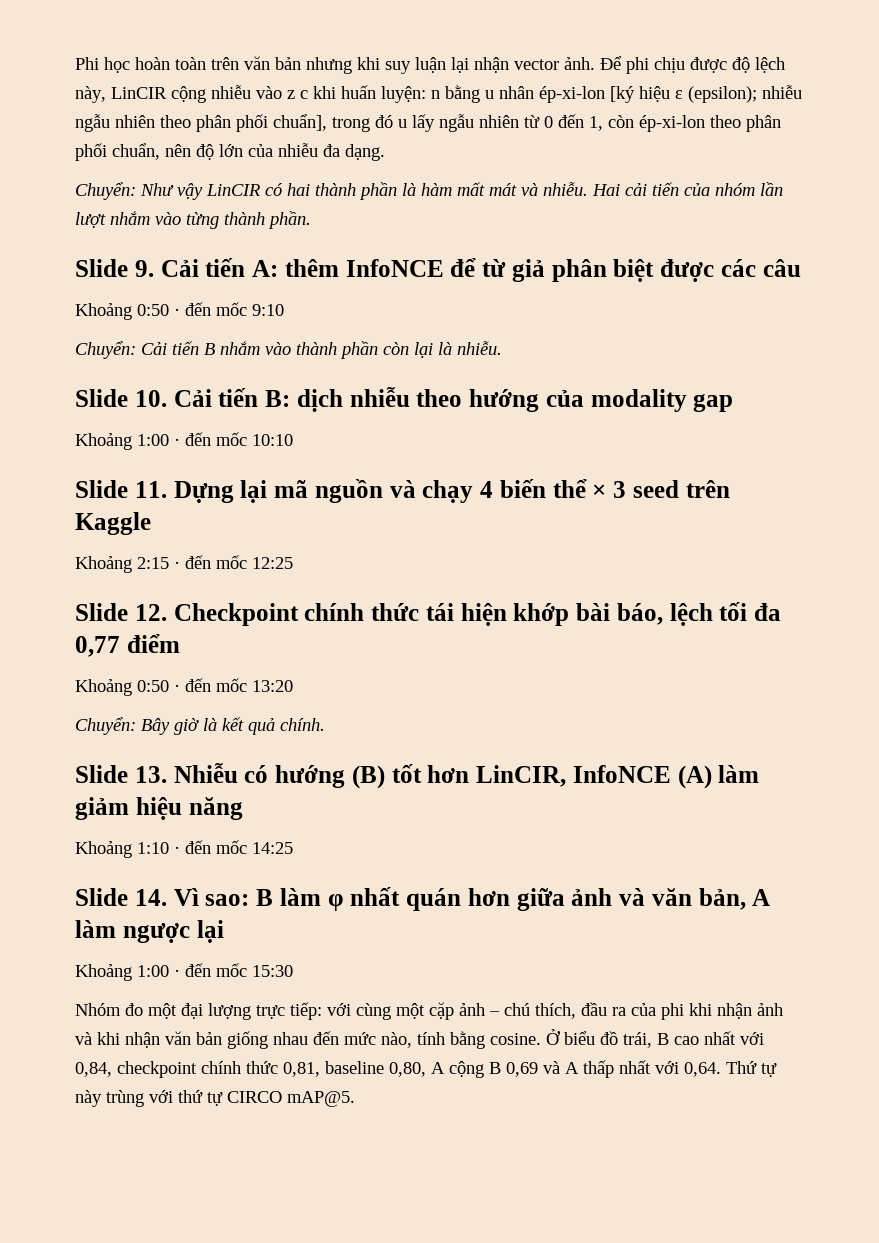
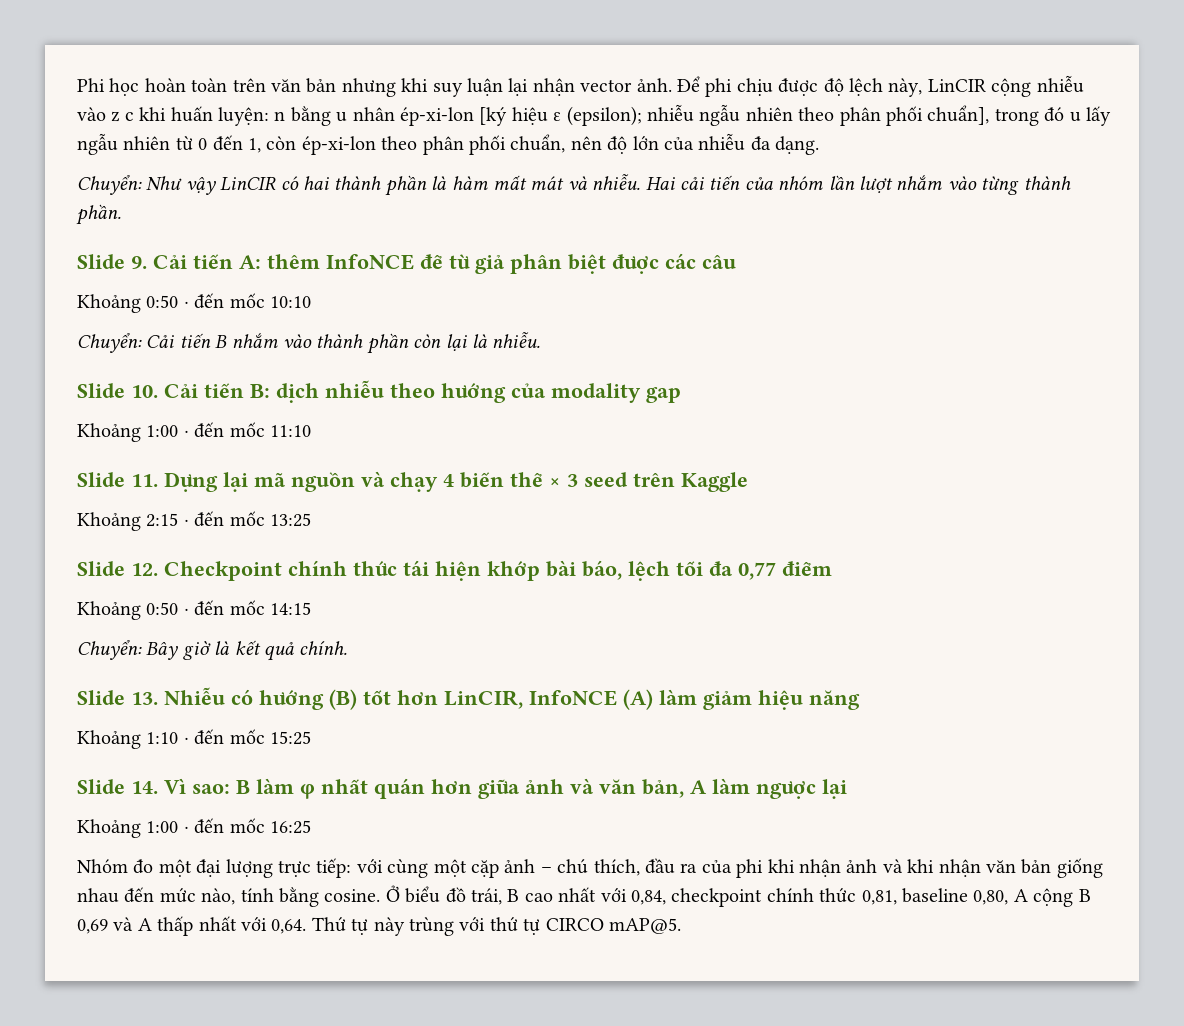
- Khoảng 0:50 · đến mốc 9:10
+ Khoảng 0:50 · đến mốc 10:10
- Khoảng 1:00 · đến mốc 10:10
+ Khoảng 1:00 · đến mốc 11:10
- Khoảng 2:15 · đến mốc 12:25
+ Khoảng 2:15 · đến mốc 13:25
- Khoảng 0:50 · đến mốc 13:20
+ Khoảng 0:50 · đến mốc 14:15
- Khoảng 1:10 · đến mốc 14:25
+ Khoảng 1:10 · đến mốc 15:25
- Khoảng 1:00 · đến mốc 15:30
+ Khoảng 1:00 · đến mốc 16:25

